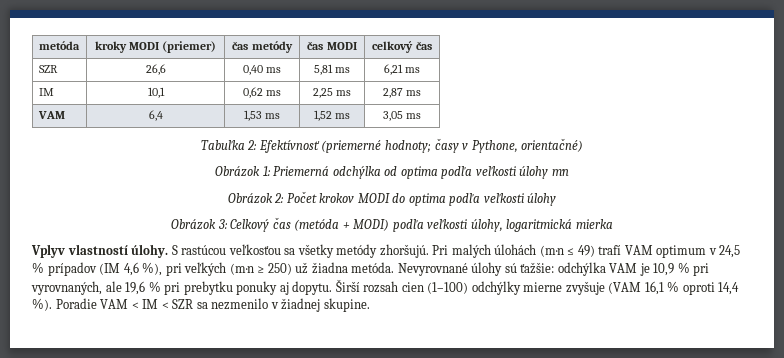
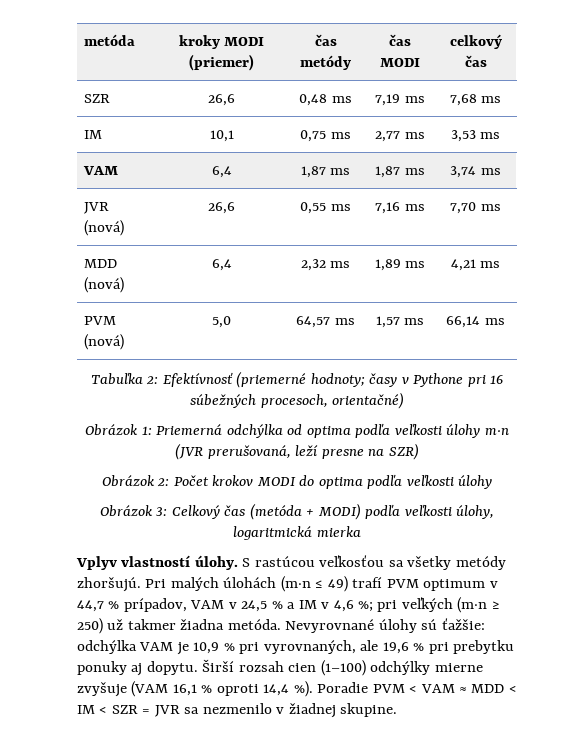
- SZR | 26,6 | 0,40 ms | 5,81 ms | 6,21 ms
+ SZR | 26,6 | 0,48 ms | 7,19 ms | 7,68 ms
- IM | 10,1 | 0,62 ms | 2,25 ms | 2,87 ms
+ IM | 10,1 | 0,75 ms | 2,77 ms | 3,53 ms
- VAM | 6,4 | 1,53 ms | 1,52 ms | 3,05 ms
+ VAM | 6,4 | 1,87 ms | 1,87 ms | 3,74 ms
+ JVR (nová) | 26,6 | 0,55 ms | 7,16 ms | 7,70 ms
+ MDD (nová) | 6,4 | 2,32 ms | 1,89 ms | 4,21 ms
+ PVM (nová) | 5,0 | 64,57 ms | 1,57 ms | 66,14 ms
- Tabuľka 2: Efektívnosť (priemerné hodnoty; časy v Pythone, orientačné)
+ Tabuľka 2: Efektívnosť (priemerné hodnoty; časy v Pythone pri 16 súbežných procesoch, orientačné)
- Obrázok 1: Priemerná odchýlka od optima podľa veľkosti úlohy m·n
+ Obrázok 1: Priemerná odchýlka od optima podľa veľkosti úlohy m·n (JVR prerušovaná, leží presne na SZR)
- Pri malých úlohách (m·n ≤ 49) trafí VAM optimum v 24,5 % prípadov (IM 4,6 %), pri veľkých (m·n ≥ 250) už žiadna metóda.
+ Pri malých úlohách (m·n ≤ 49) trafí PVM optimum v 44,7 % prípadov, VAM v 24,5 % a IM v 4,6 %; pri veľkých (m·n ≥ 250) už takmer žiadna metóda.
- Poradie VAM < IM < SZR sa nezmenilo v žiadnej skupine.
+ Poradie PVM < VAM ≈ MDD < IM < SZR = JVR sa nezmenilo v žiadnej skupine.

